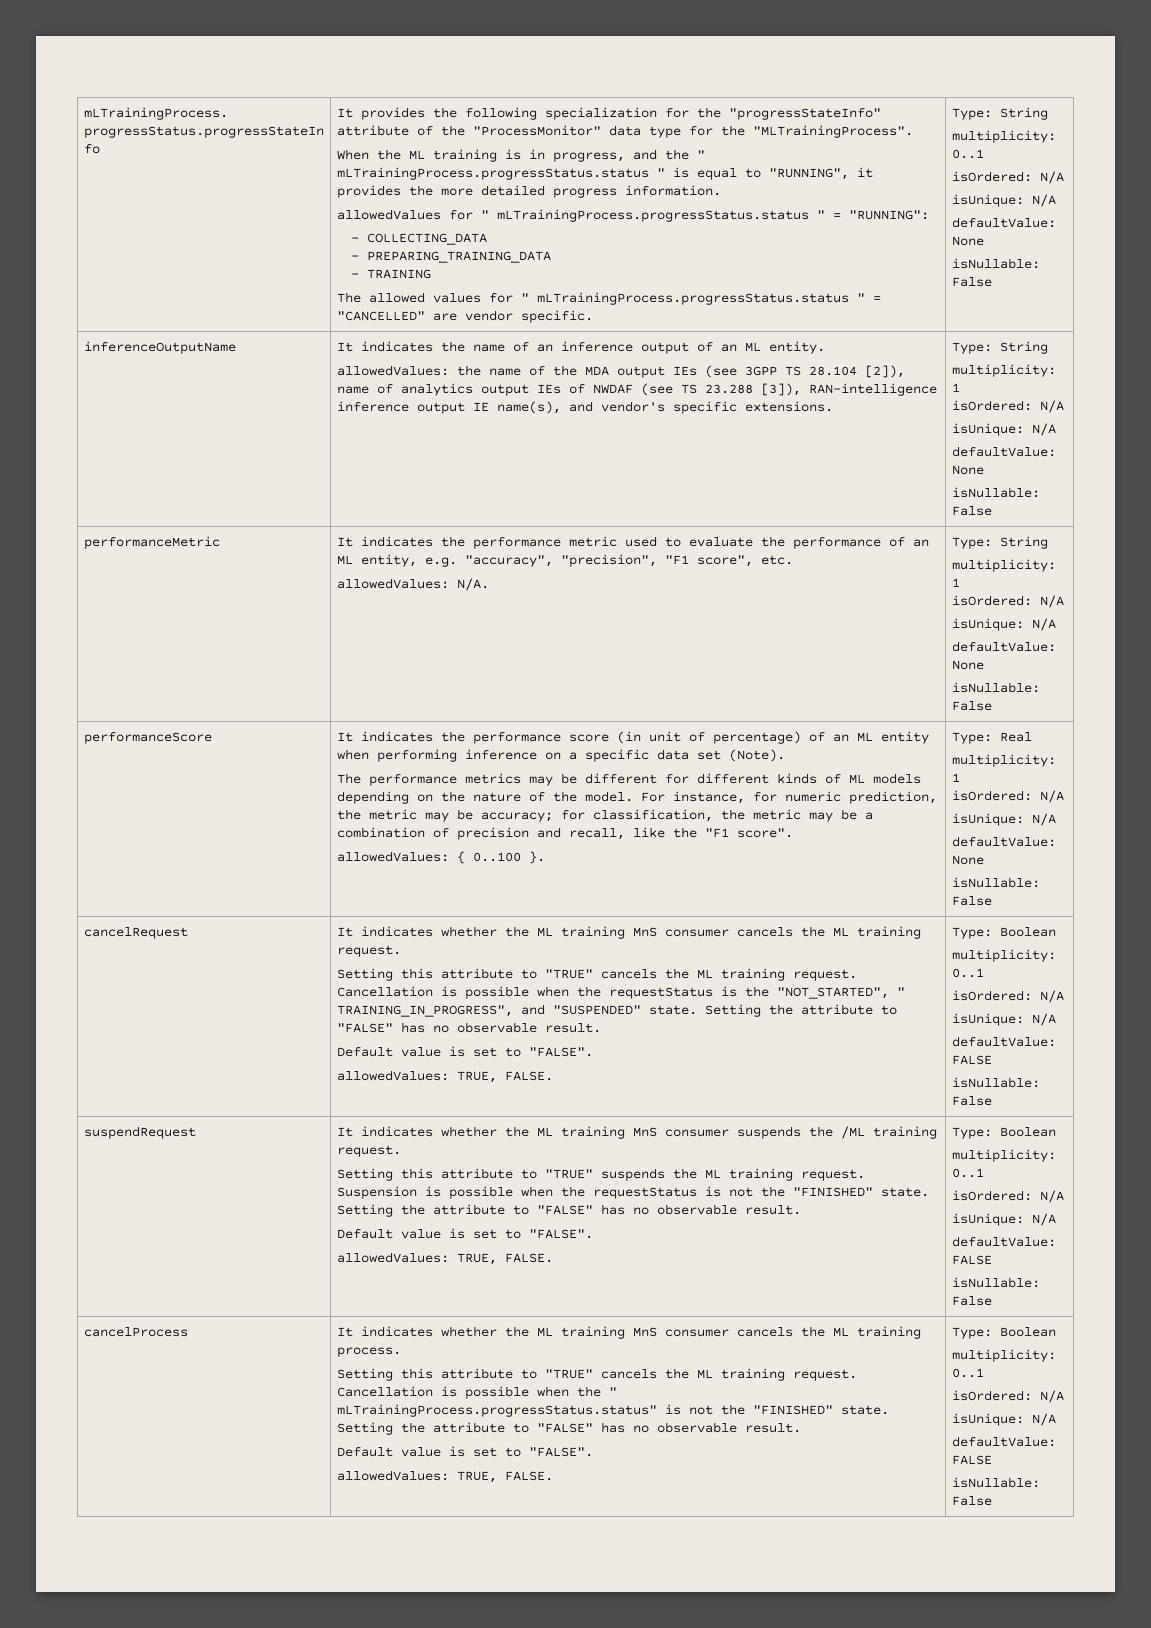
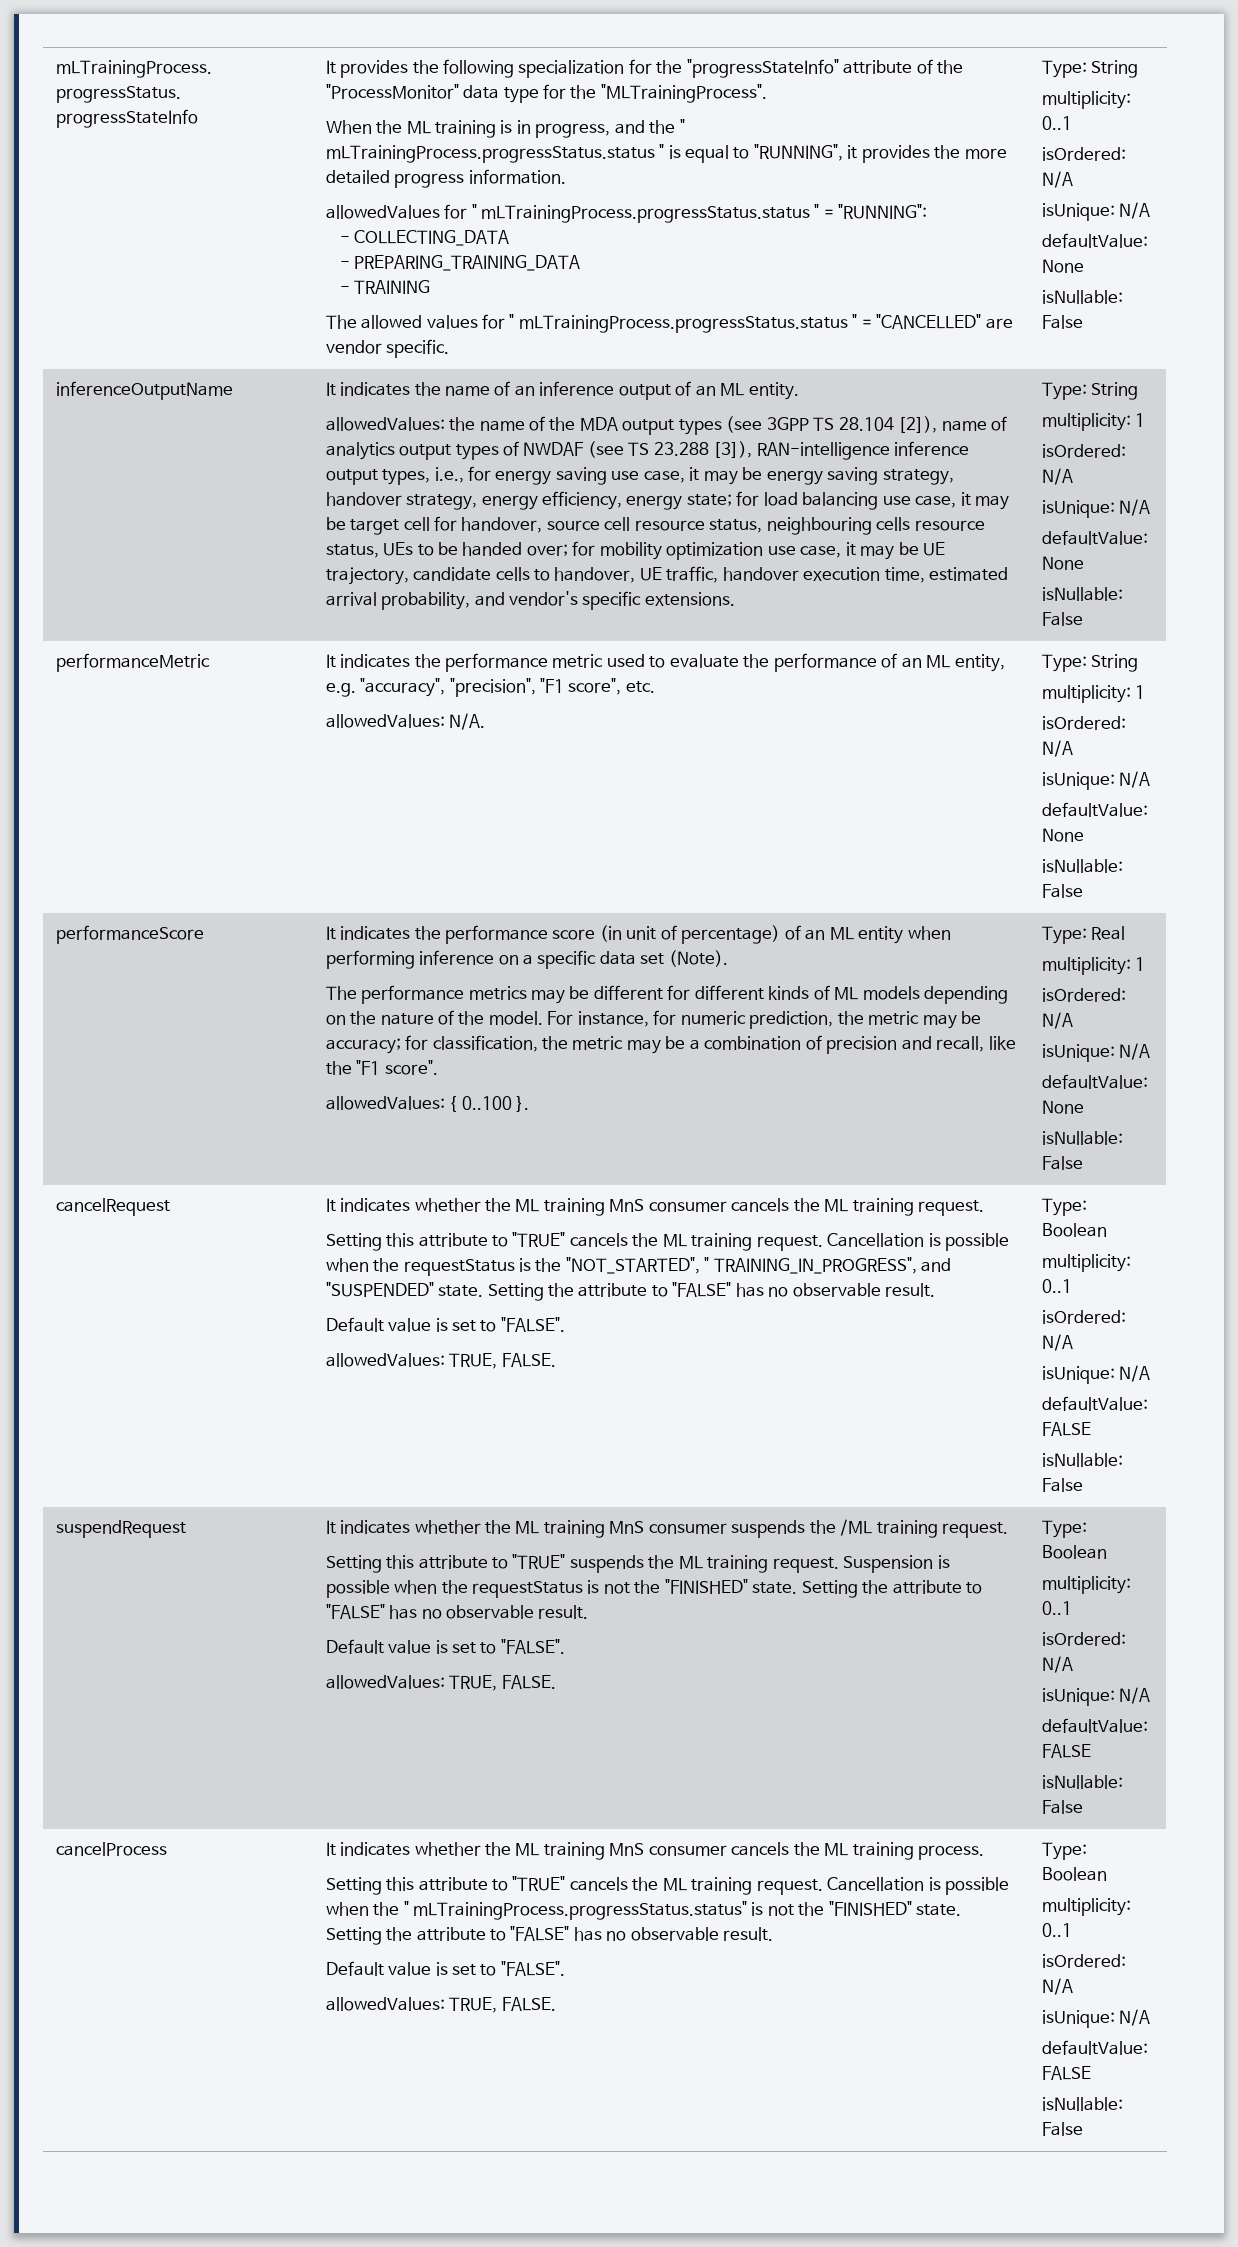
- allowedValues: the name of the MDA output IEs (see 3GPP TS 28.104 [2]), name of analytics output IEs of NWDAF (see TS 23.288 [3]), RAN-intelligence inference output IE name(s), and vendor's specific extensions.
+ allowedValues: the name of the MDA output types (see 3GPP TS 28.104 [2]), name of analytics output types of NWDAF (see TS 23.288 [3]), RAN-intelligence inference output types, i.e., for energy saving use case, it may be energy saving strategy, handover strategy, energy efficiency, energy state; for load balancing use case, it may be target cell for handover, source cell resource status, neighbouring cells resource status, UEs to be handed over; for mobility optimization use case, it may be UE trajectory, candidate cells to handover, UE traffic, handover execution time, estimated arrival probability, and vendor's specific extensions.

